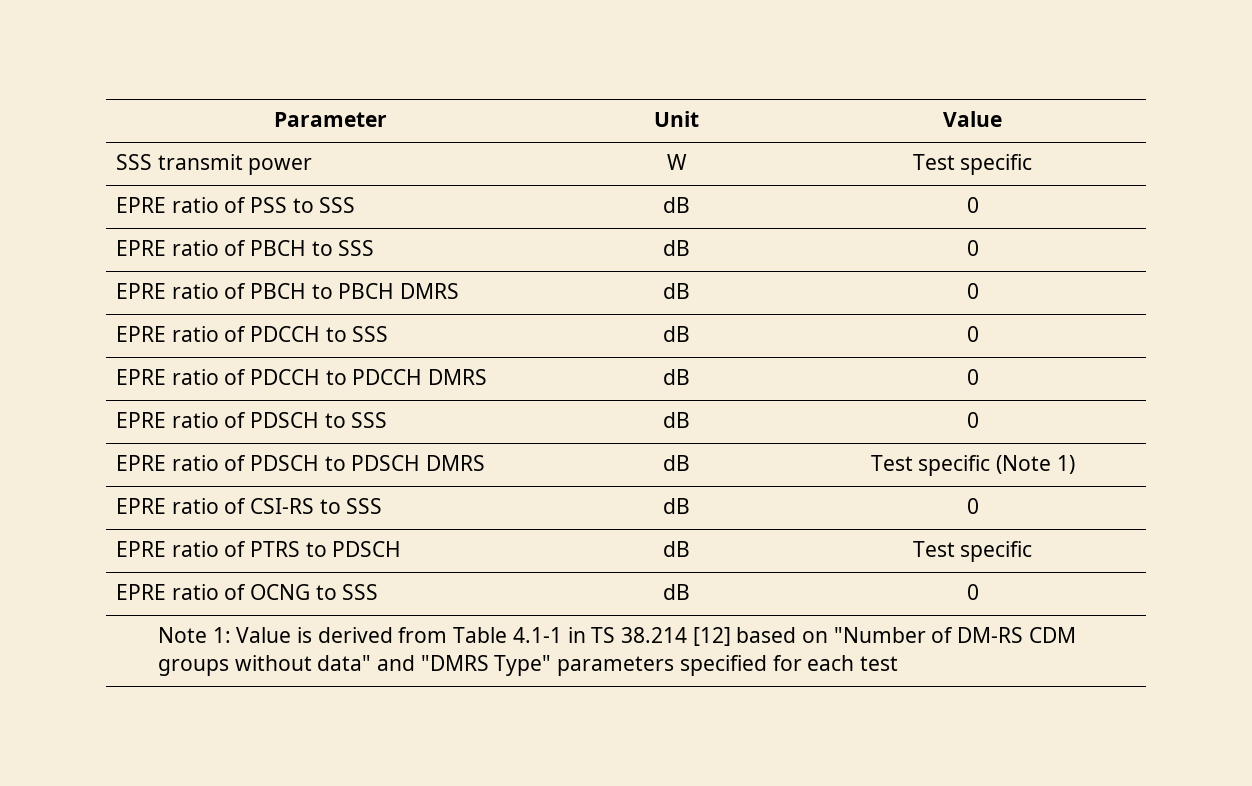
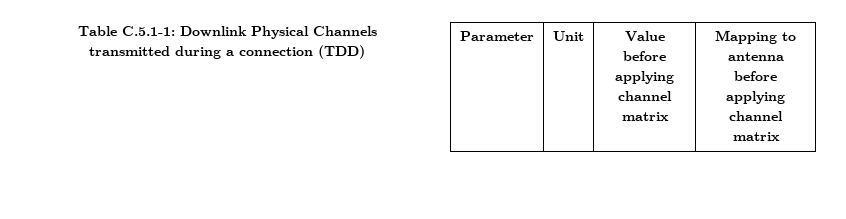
- Parameter | Unit | Value
- SSS transmit power | W | Test specific
- EPRE ratio of PSS to SSS | dB | 0
- EPRE ratio of PBCH to SSS | dB | 0
- EPRE ratio of PBCH to PBCH DMRS | dB | 0
- EPRE ratio of PDCCH to SSS | dB | 0
- EPRE ratio of PDCCH to PDCCH DMRS | dB | 0
- EPRE ratio of PDSCH to SSS | dB | 0
- EPRE ratio of PDSCH to PDSCH DMRS | dB | Test specific (Note 1)
- EPRE ratio of CSI-RS to SSS | dB | 0
- EPRE ratio of PTRS to PDSCH | dB | Test specific
- EPRE ratio of OCNG to SSS | dB | 0
- Note 1: Value is derived from Table 4.1-1 in TS 38.214 [12] based on "Number of DM-RS CDM groups without data" and "DMRS Type" parameters specified for each test
+ Table C.5.1-1: Downlink Physical Channels transmitted during a connection (TDD)
+ Parameter | Unit | Value before applying channel matrix | Mapping to antenna before applying channel matrix

